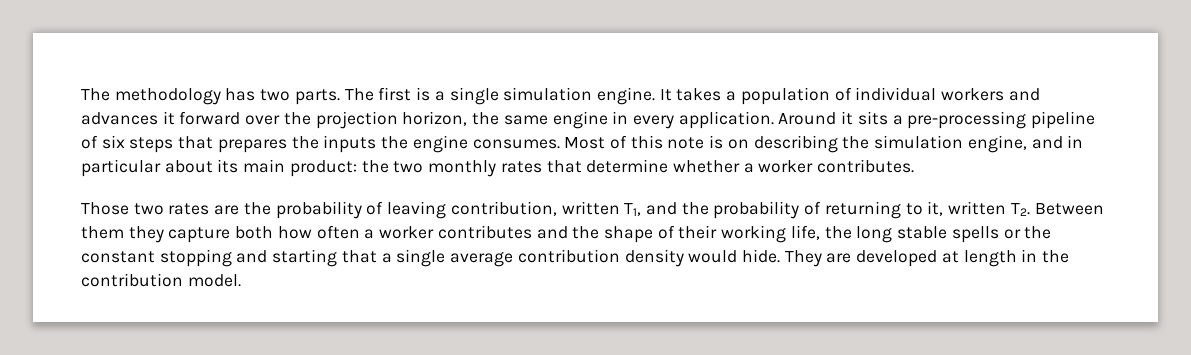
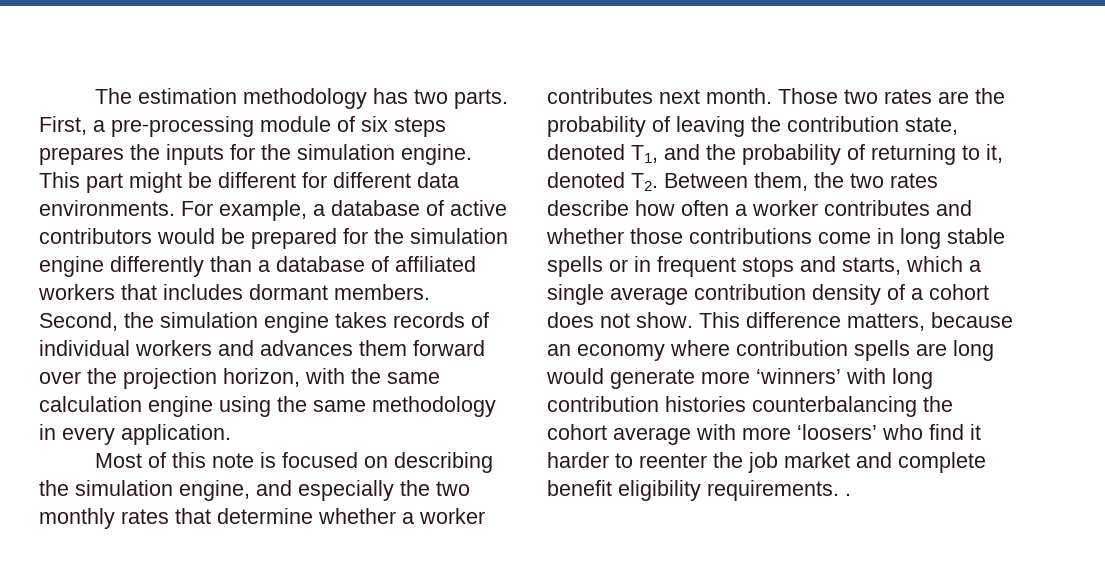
- The methodology has two parts.
+ The estimation methodology has two parts.
- The first is a single simulation engine. It takes a population of individual workers and advances it forward over the projection horizon, the same engine in every application. Around it sits a pre-processing pipeline of six steps that prepares the inputs the engine consumes. Most of this note is on describing the simulation engine, and in particular about its main product: the two monthly rates that determine whether a worker contributes.
- Those two rates are the probability of leaving contribution, written T1, and the probability of returning to it, written T2. Between them they capture both how often a worker contributes and the shape of their working life, the long stable spells or the constant stopping and starting that a single average contribution density would hide. They are developed at length in the contribution model.
+ First, a pre-processing module of six steps prepares the inputs for the simulation engine. This part might be different for different data environments. For example, a database of active contributors would be prepared for the simulation engine differently than a database of affiliated workers that includes dormant members. Second, the simulation engine takes records of individual workers and advances them forward over the projection horizon, with the same calculation engine using the same methodology in every application.
+ Most of this note is focused on describing the simulation engine, and especially the two monthly rates that determine whether a worker contributes next month. Those two rates are the probability of leaving the contribution state, denoted T1, and the probability of returning to it, denoted T2. Between them, the two rates describe how often a worker contributes and whether those contributions come in long stable spells or in frequent stops and starts, which a single average contribution density of a cohort does not show. This difference matters, because an economy where contribution spells are long would generate more ‘winners’ with long contribution histories counterbalancing the cohort average with more ‘loosers’ who find it harder to reenter the job market and complete benefit eligibility requirements. .

